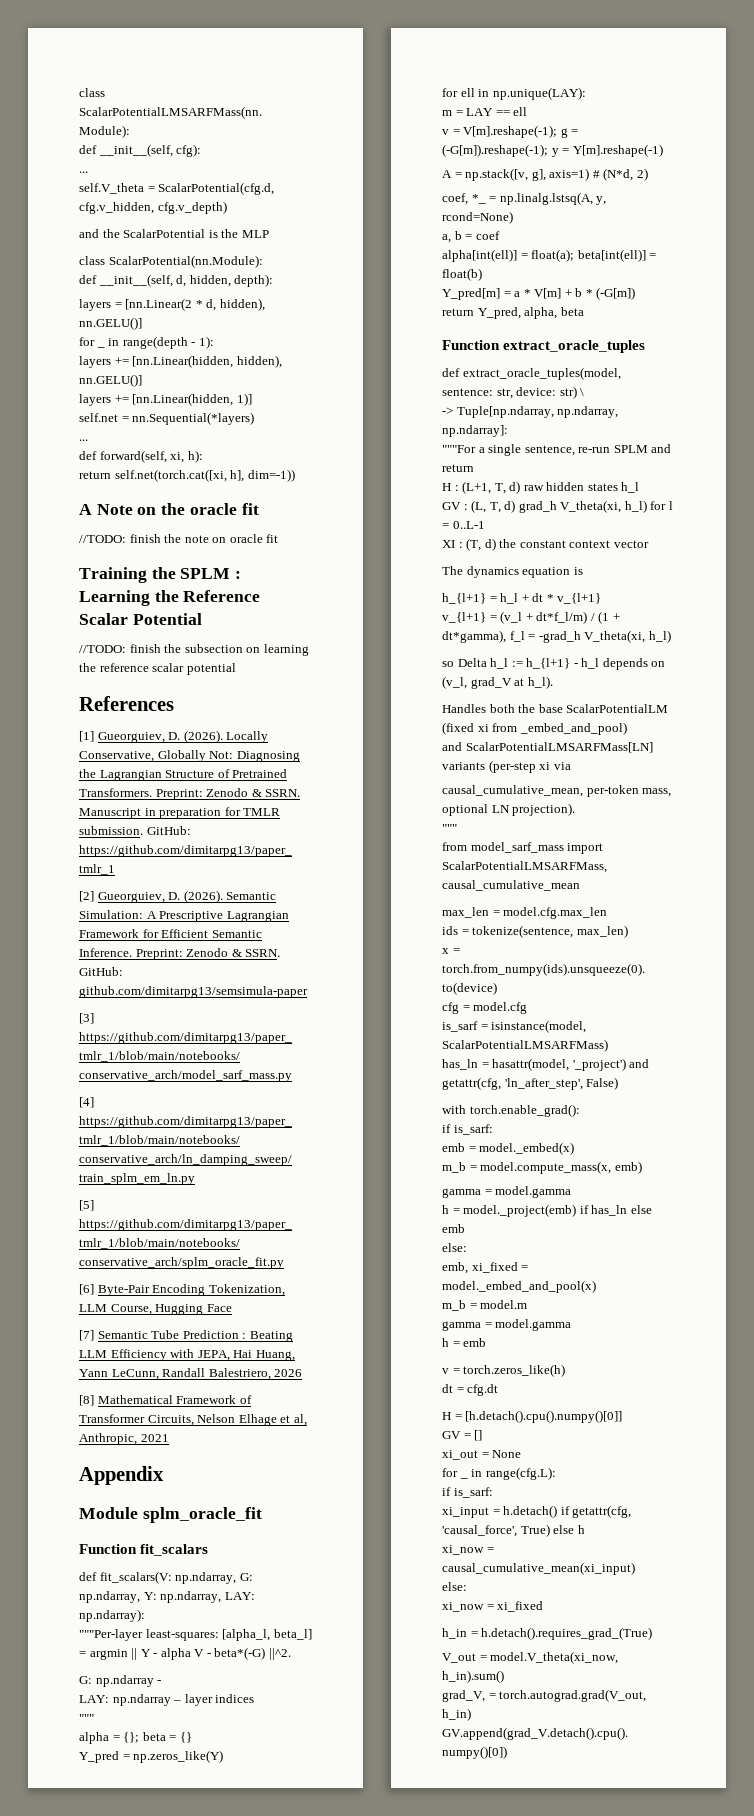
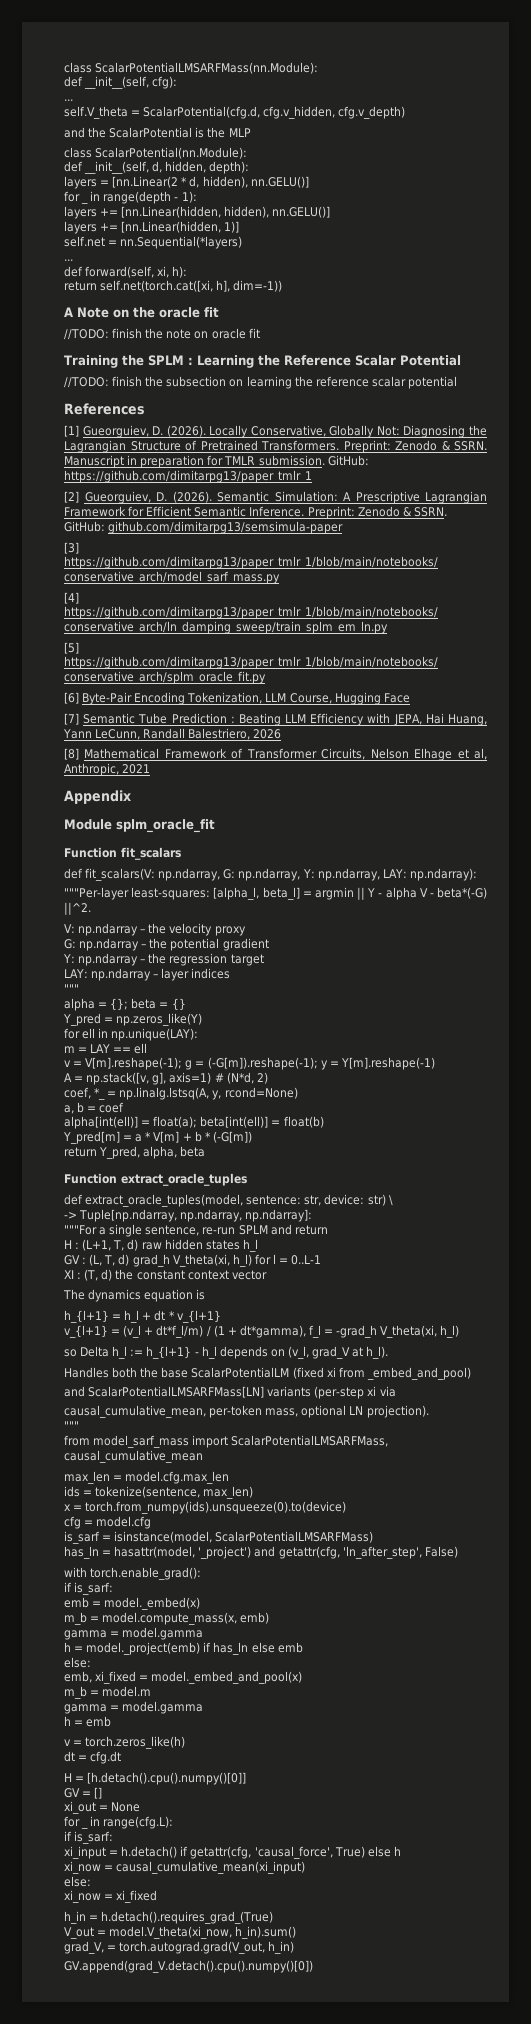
- G: np.ndarray -
+ V: np.ndarray – the velocity proxy
+ G: np.ndarray – the potential gradient
+ Y: np.ndarray – the regression target

